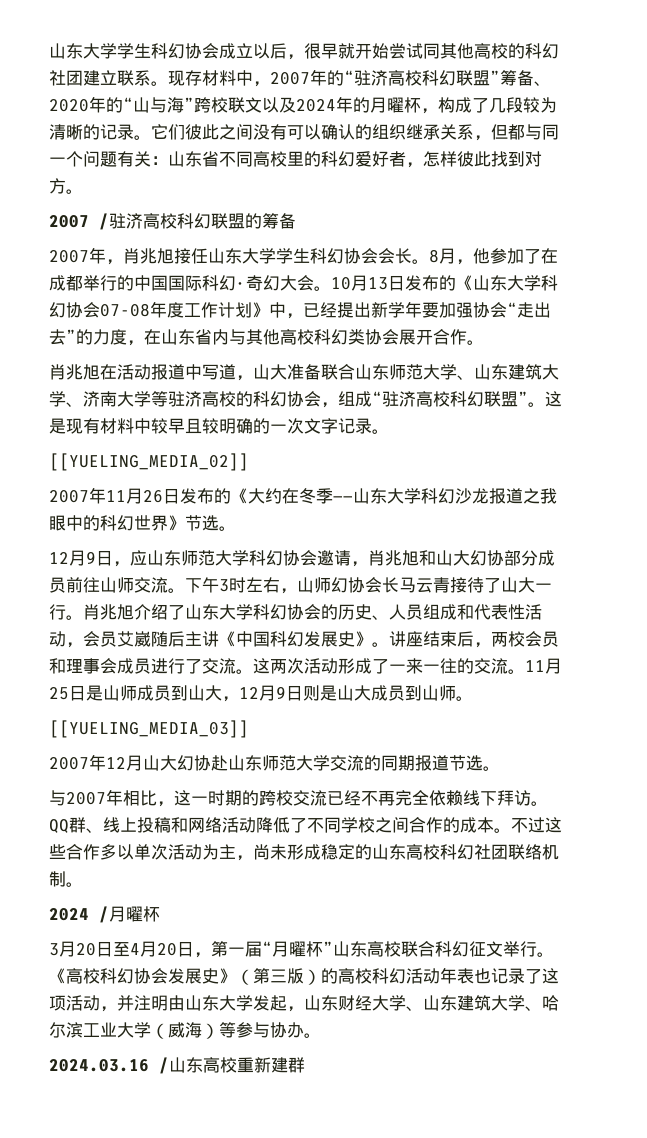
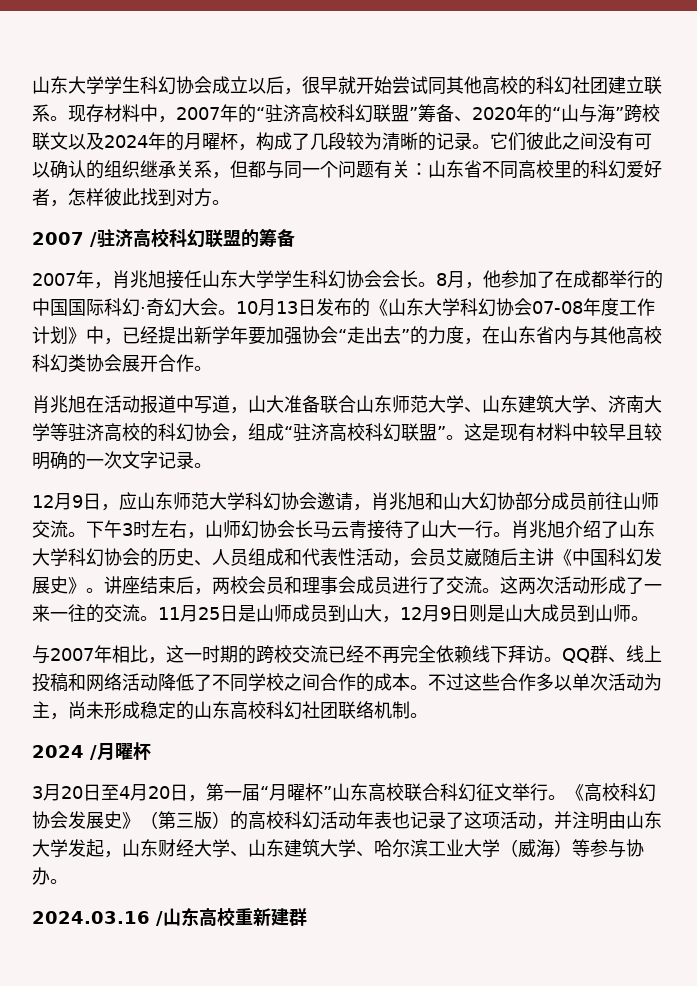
- [[YUELING_MEDIA_02]]
- 2007年11月26日发布的《大约在冬季——山东大学科幻沙龙报道之我眼中的科幻世界》节选。
- [[YUELING_MEDIA_03]]
- 2007年12月山大幻协赴山东师范大学交流的同期报道节选。

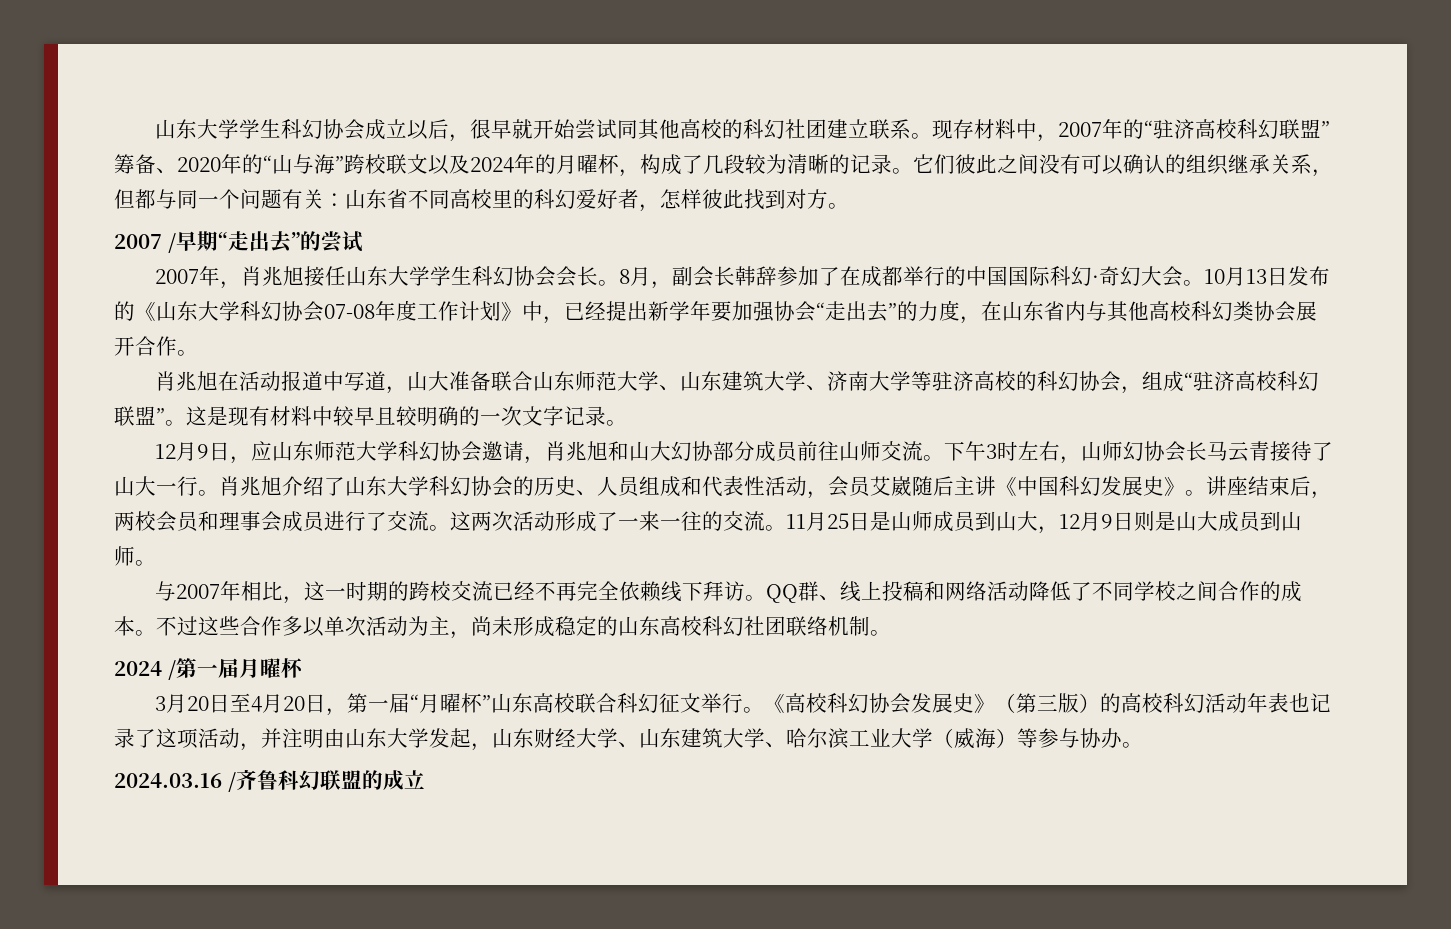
- 2007 /驻济高校科幻联盟的筹备
+ 2007 /早期“走出去”的尝试
- 8月，他参加了在成都举行的中国国际科幻·奇幻大会。
+ 8月，副会长韩辞参加了在成都举行的中国国际科幻·奇幻大会。
- 2024 /月曜杯
+ 2024 /第一届月曜杯
- 2024.03.16 /山东高校重新建群
+ 2024.03.16 /齐鲁科幻联盟的成立

